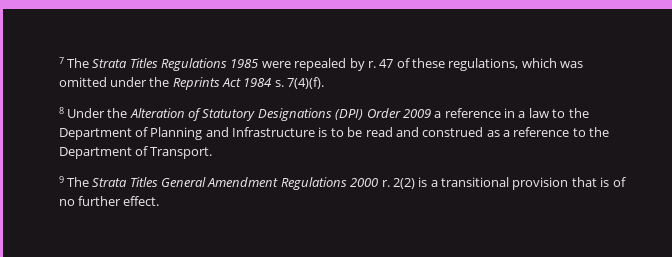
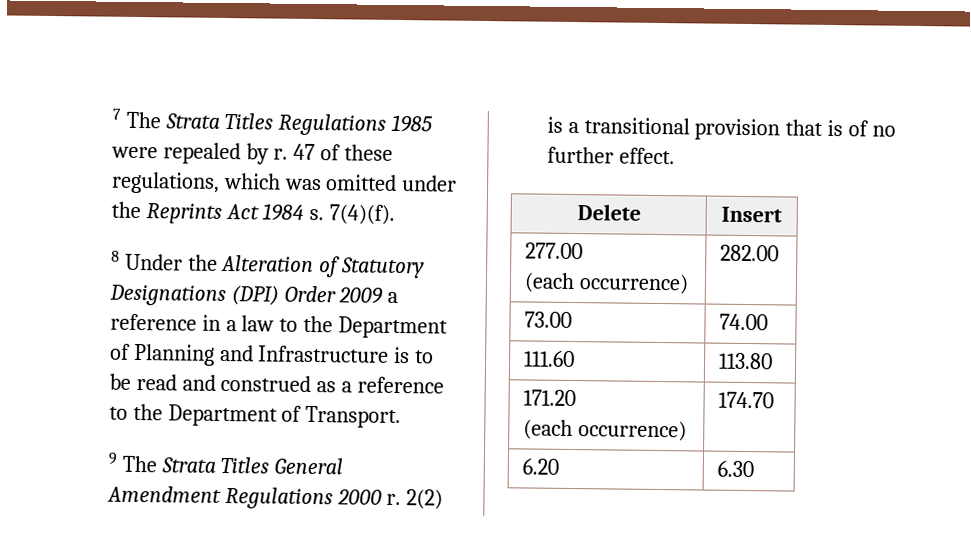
+ Delete | Insert
+ 277.00
+ (each occurrence) | 282.00
+ 73.00 | 74.00
+ 111.60 | 113.80
+ 171.20
+ (each occurrence) | 174.70
+ 6.20 | 6.30

